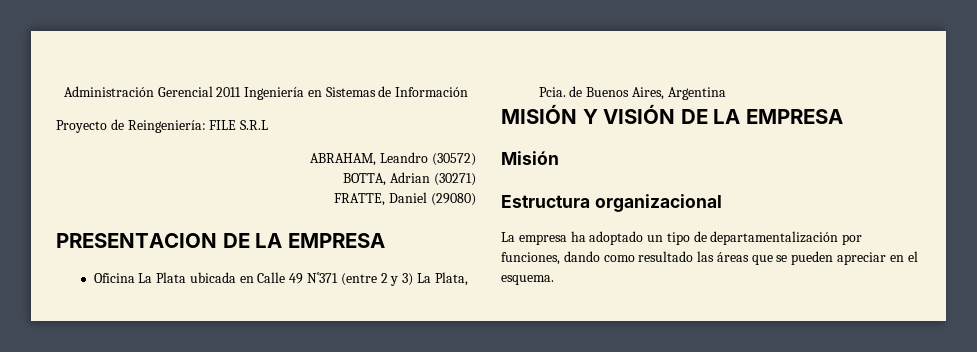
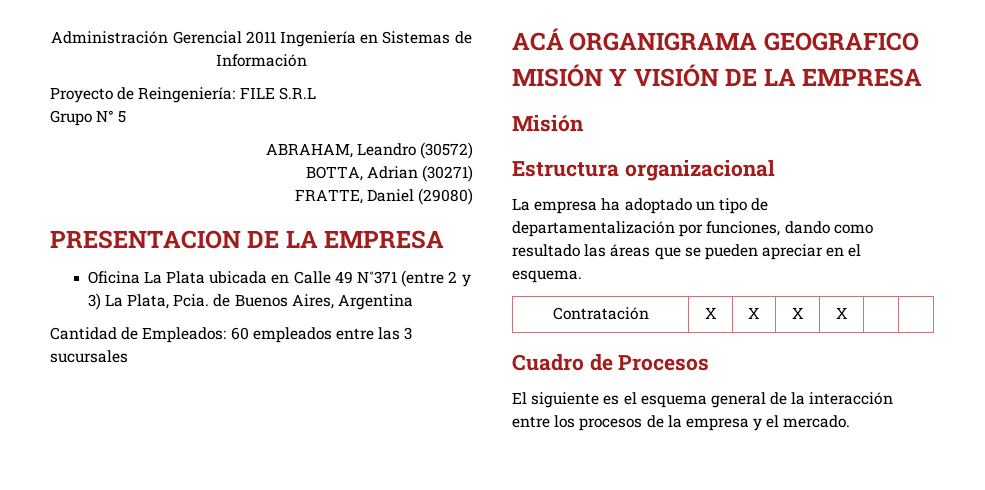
+ Grupo N° 5
+ Cantidad de Empleados: 60 empleados entre las 3 sucursales
+ ACÁ ORGANIGRAMA GEOGRAFICO
+ Contratación | X | X | X | X | |
+ Cuadro de Procesos
+ El siguiente es el esquema general de la interacción entre los procesos de la empresa y el mercado.

